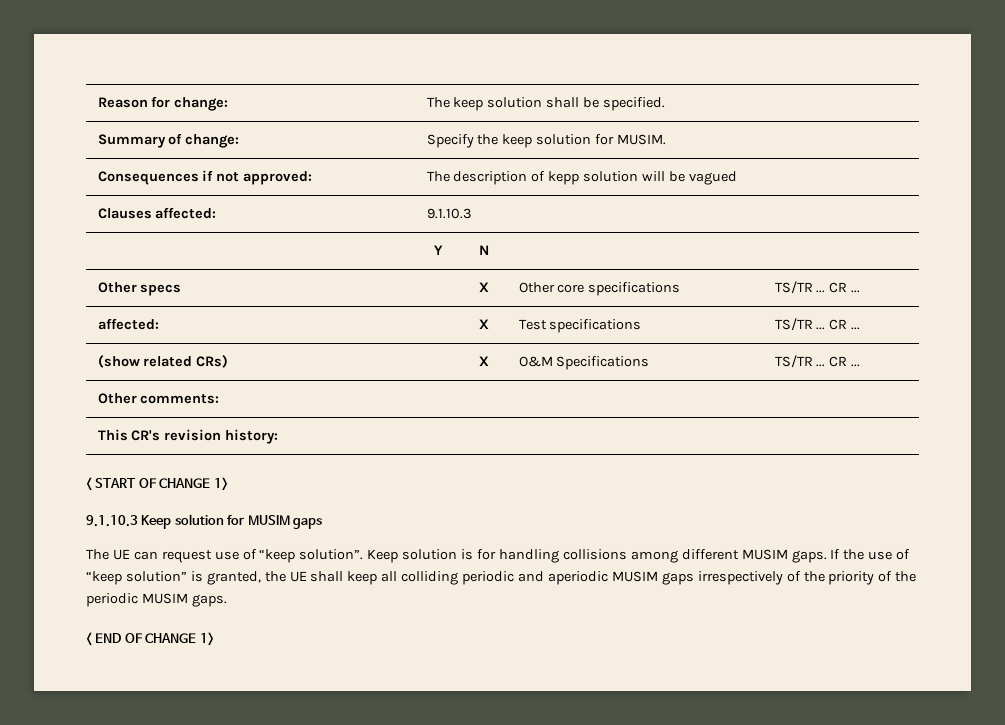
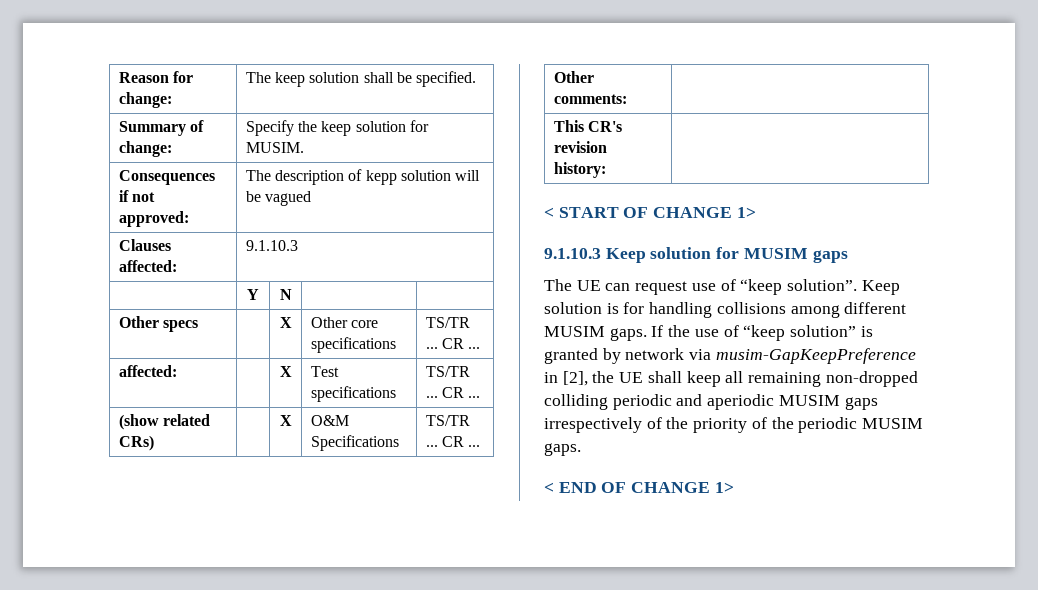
- If the use of “keep solution” is granted, the UE shall keep all colliding periodic and aperiodic MUSIM gaps irrespectively of the priority of the periodic MUSIM gaps.
+ If the use of “keep solution” is granted by network via musim-GapKeepPreference in [2], the UE shall keep all remaining non-dropped colliding periodic and aperiodic MUSIM gaps irrespectively of the priority of the periodic MUSIM gaps.

